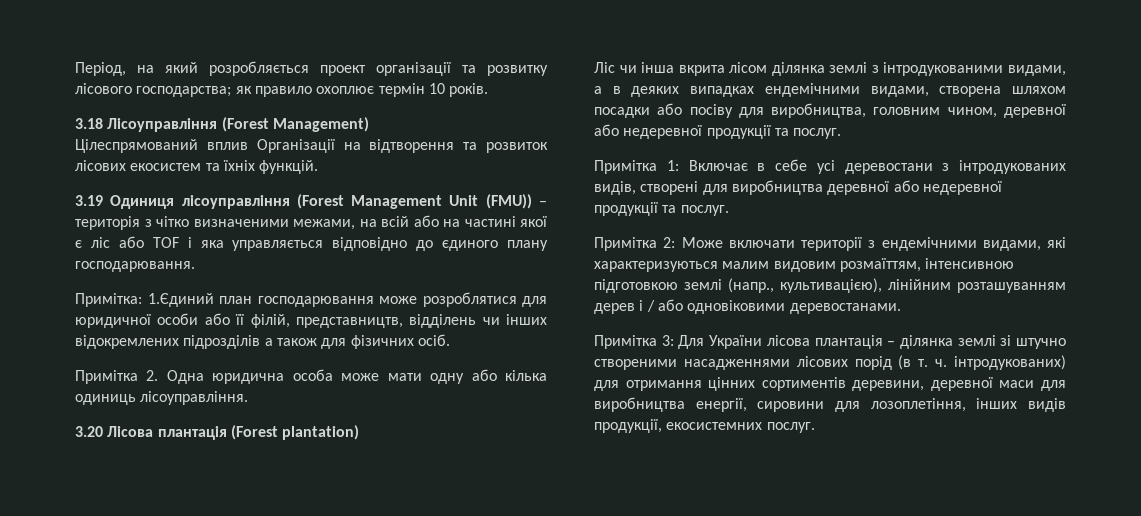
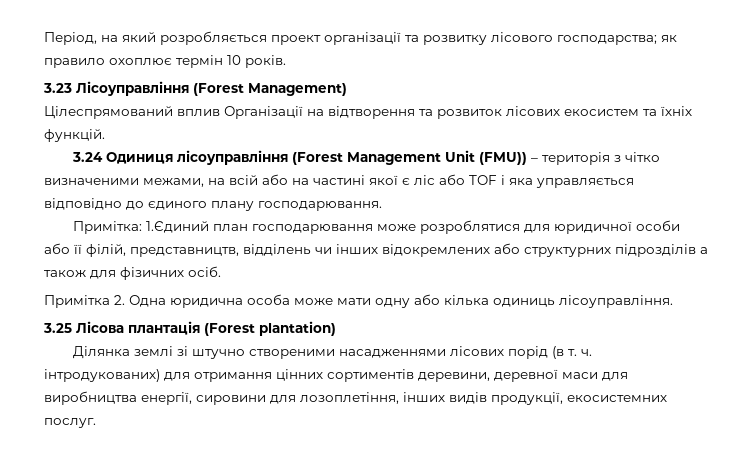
- 3.18 Лісоуправління (Forest Management)
+ 3.23 Лісоуправління (Forest Management)
- 3.19 Одиниця лісоуправління (Forest Management Unit (FMU)) – територія з чітко визначеними межами, на всій або на частині якої є ліс або TOF і яка управляється відповідно до єдиного плану господарювання.
+ 3.24 Одиниця лісоуправління (Forest Management Unit (FMU)) – територія з чітко визначеними межами, на всій або на частині якої є ліс або TOF і яка управляється відповідно до єдиного плану господарювання.
- Примітка: 1.Єдиний план господарювання може розроблятися для юридичної особи або її філій, представництв, відділень чи інших відокремлених підрозділів а також для фізичних осіб.
+ Примітка: 1.Єдиний план господарювання може розроблятися для юридичної особи або її філій, представництв, відділень чи інших відокремлених або структурних підрозділів а також для фізичних осіб.
- 3.20 Лісова плантація (Forest plantation)
+ 3.25 Лісова плантація (Forest plantation)
- Ліс чи інша вкрита лісом ділянка землі з інтродукованими видами, а в деяких випадках ендемічними видами, створена шляхом посадки або посіву для виробництва, головним чином, деревної або недеревної продукції та послуг.
- Примітка 1: Включає в себе усі деревостани з інтродукованих видів, створені для виробництва деревної або недеревної продукції та послуг.
- Примітка 2: Може включати території з ендемічними видами, які характеризуються малим видовим розмаїттям, інтенсивною підготовкою землі (напр., культивацією), лінійним розташуванням дерев і / або одновіковими деревостанами.
- Примітка 3: Для України лісова плантація – ділянка землі зі штучно створеними насадженнями лісових порід (в т. ч. інтродукованих) для отримання цінних сортиментів деревини, деревної маси для виробництва енергії, сировини для лозоплетіння, інших видів продукції, екосистемних послуг.
+ Ділянка землі зі штучно створеними насадженнями лісових порід (в т. ч. інтродукованих) для отримання цінних сортиментів деревини, деревної маси для виробництва енергії, сировини для лозоплетіння, інших видів продукції, екосистемних послуг.

